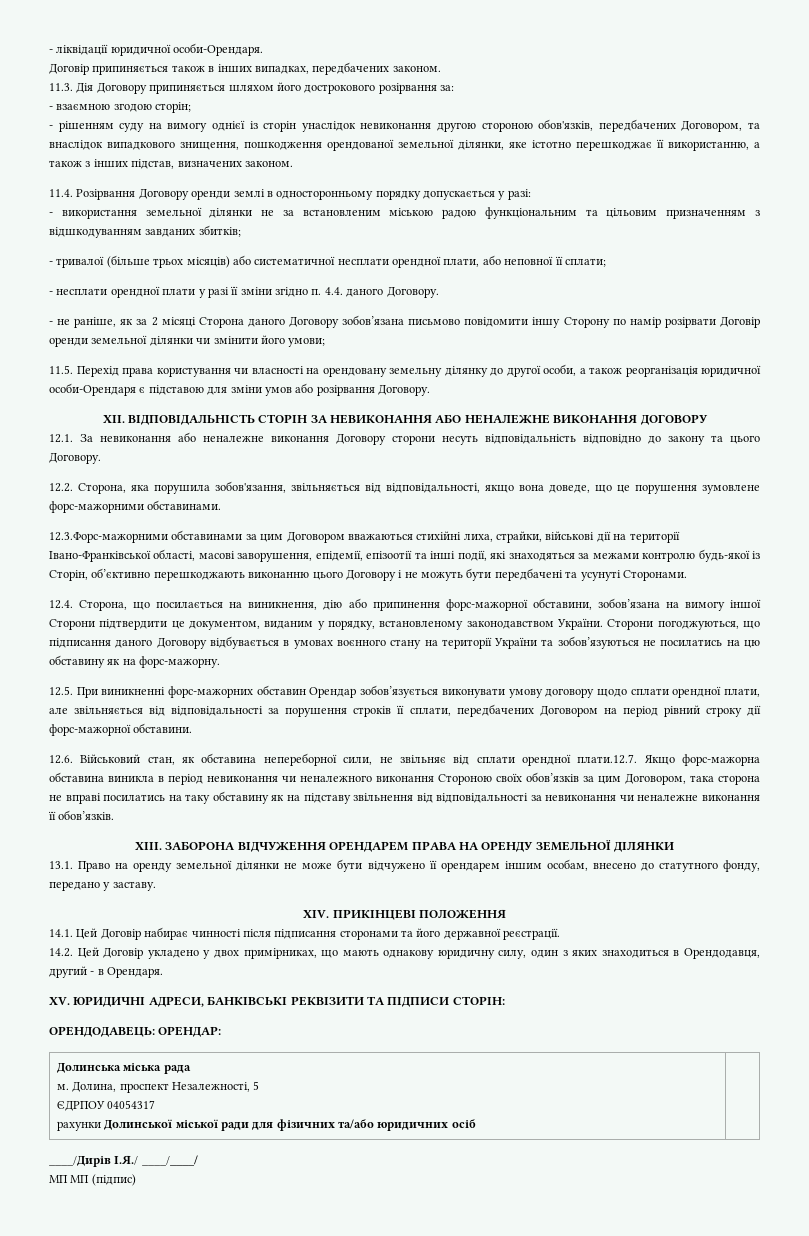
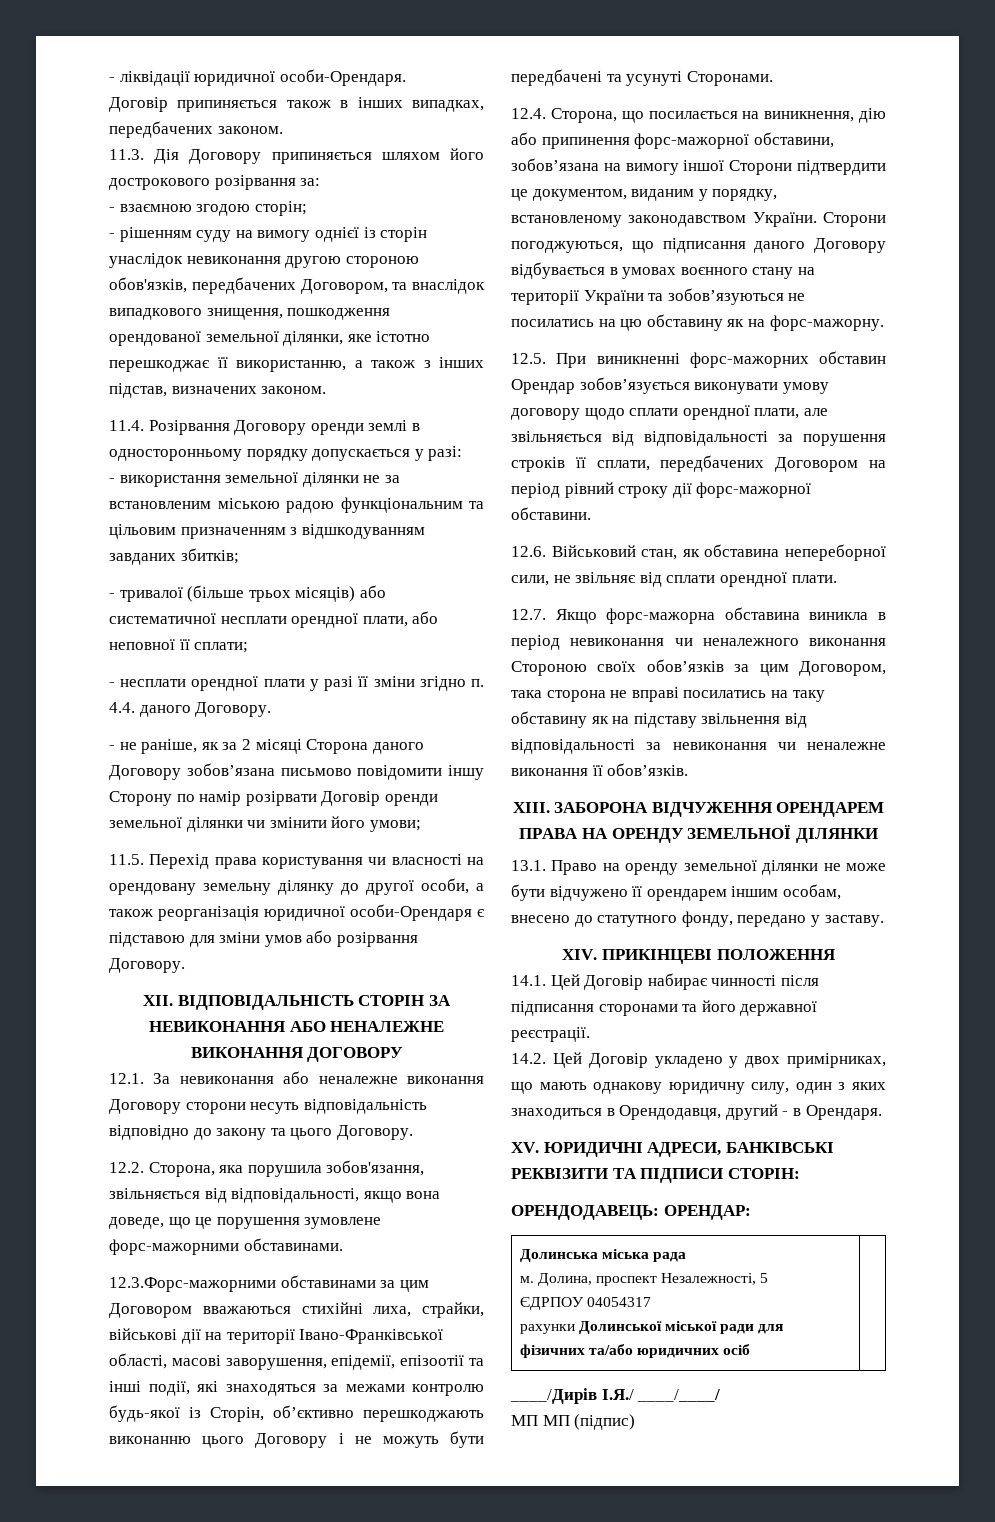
- 12.6. Військовий стан, як обставина непереборної сили, не звільняє від сплати орендної плати.12.7. Якщо форс-мажорна обставина виникла в період невиконання чи неналежного виконання Стороною своїх обов’язків за цим Договором, така сторона не вправі посилатись на таку обставину як на підставу звільнення від відповідальності за невиконання чи неналежне виконання її обов’язків.
+ 12.6. Військовий стан, як обставина непереборної сили, не звільняє від сплати орендної плати.
+ 12.7. Якщо форс-мажорна обставина виникла в період невиконання чи неналежного виконання Стороною своїх обов’язків за цим Договором, така сторона не вправі посилатись на таку обставину як на підставу звільнення від відповідальності за невиконання чи неналежне виконання її обов’язків.

